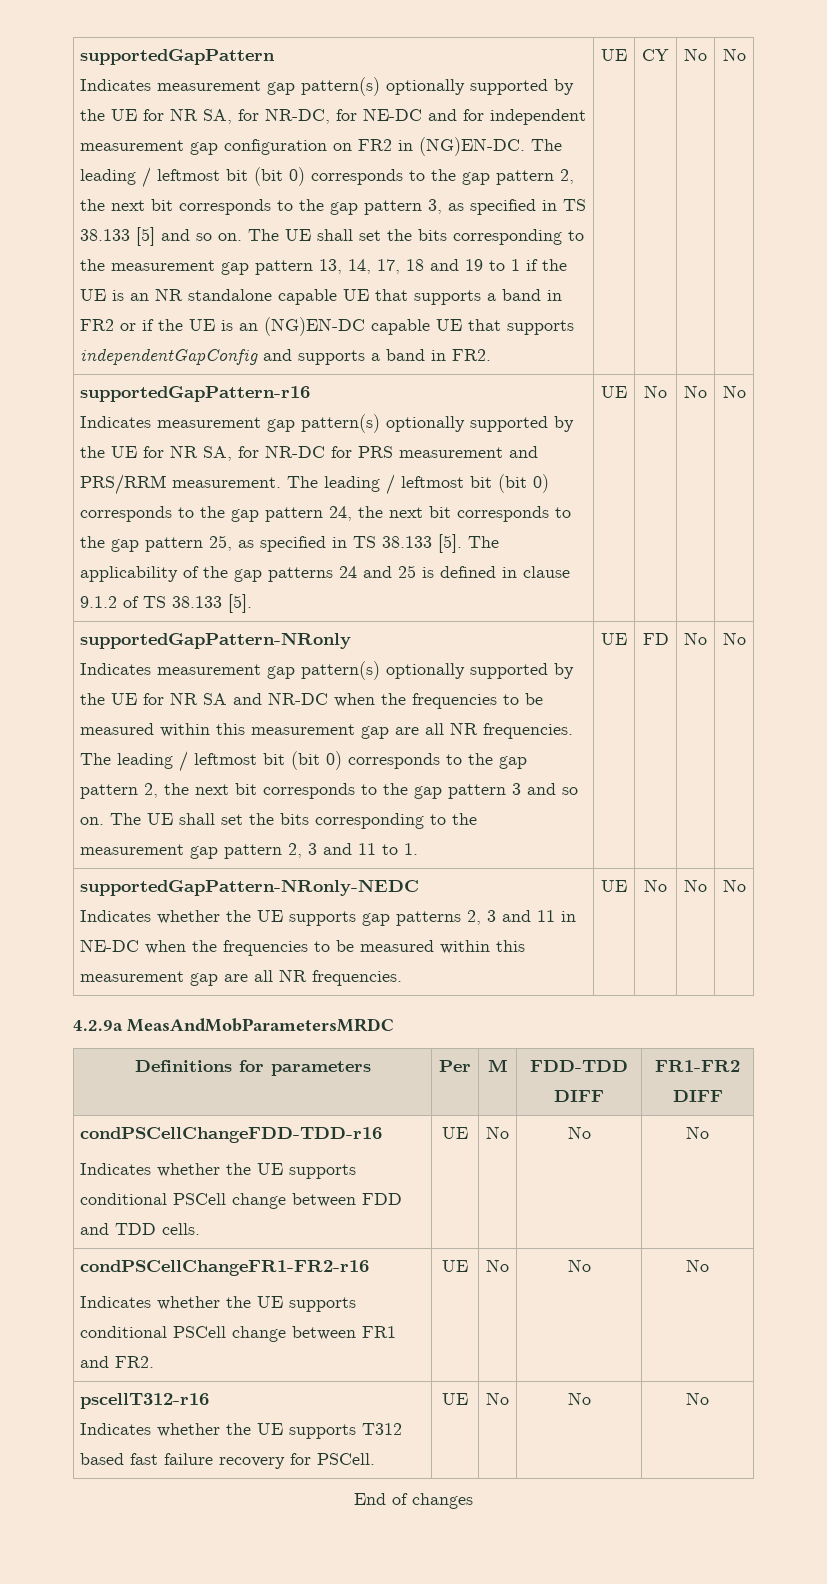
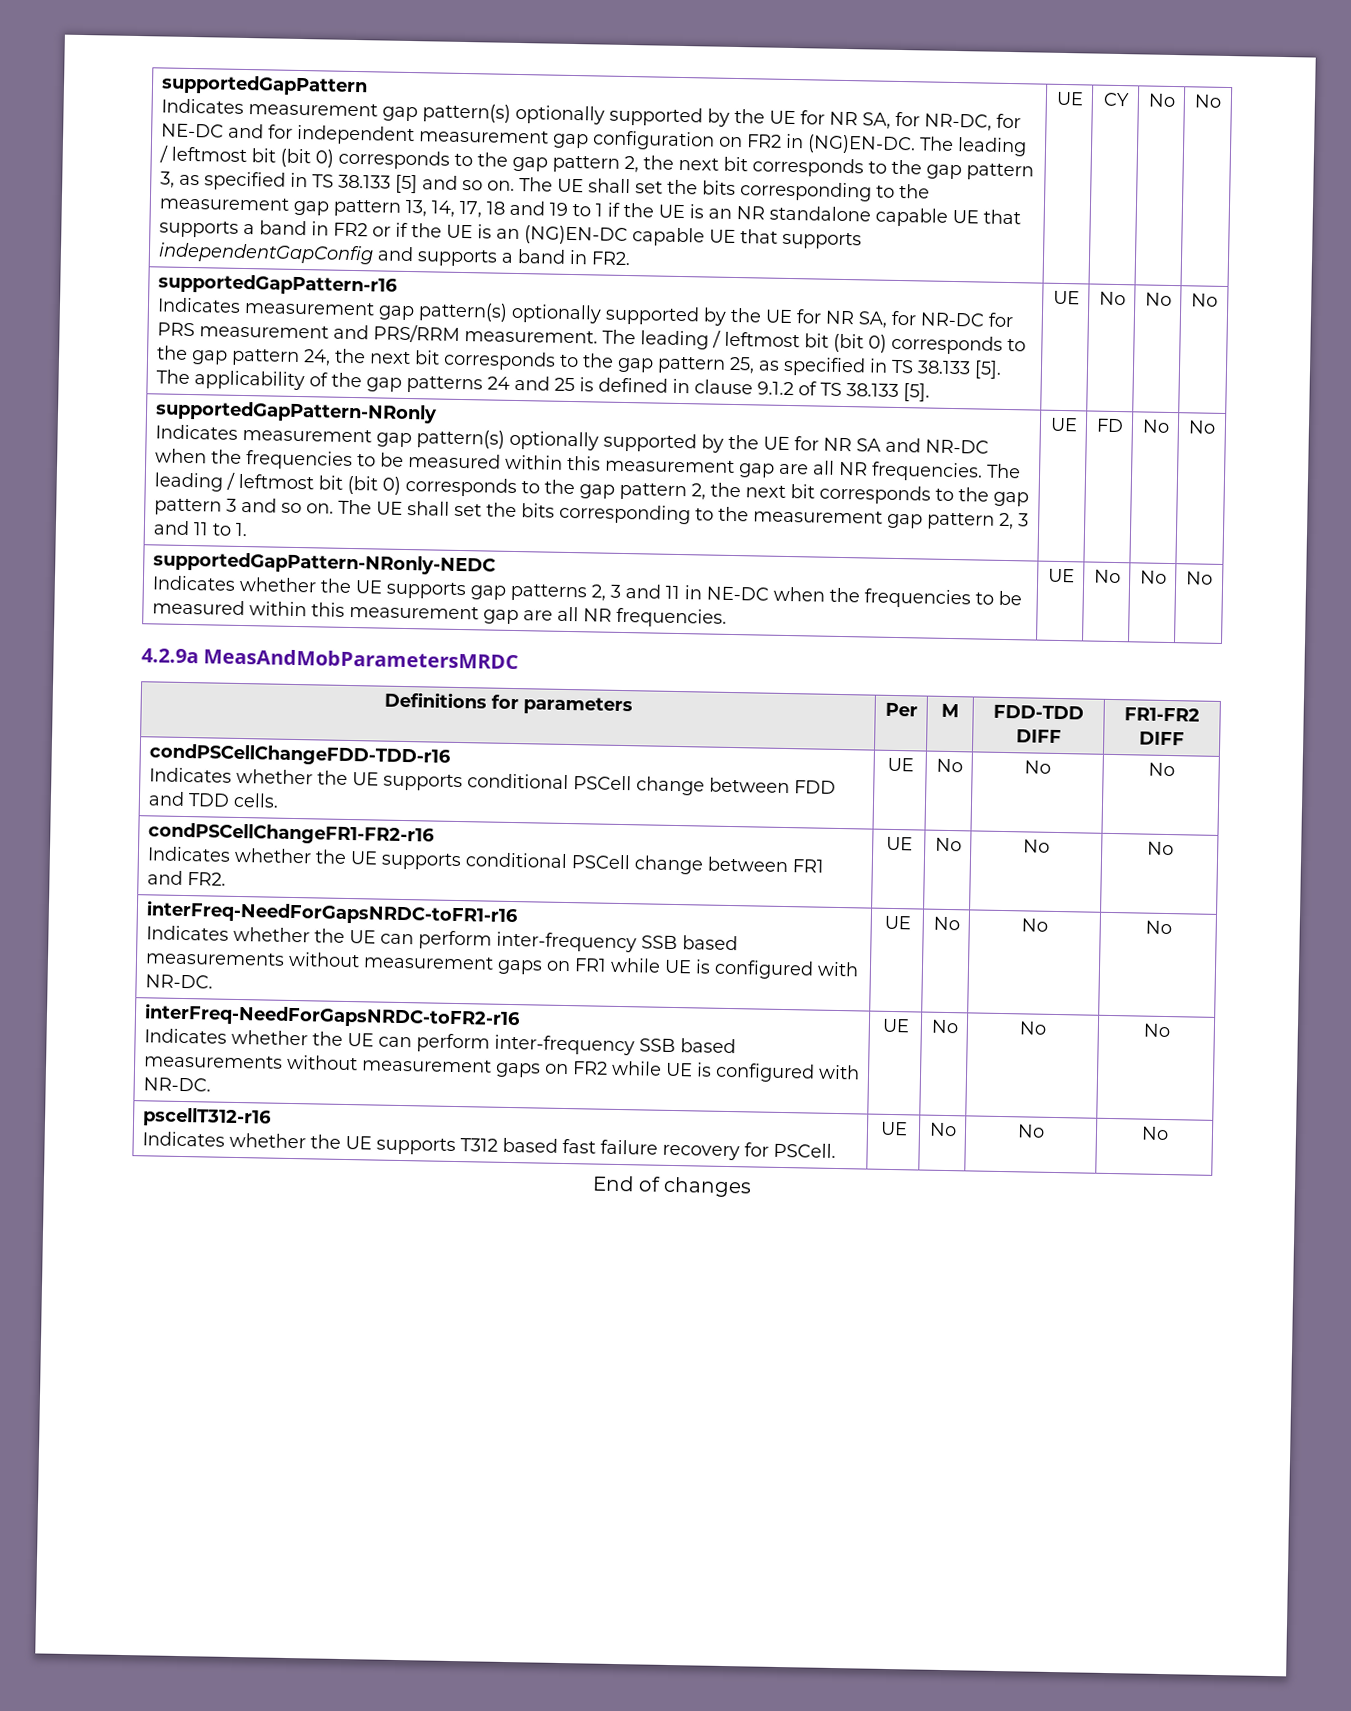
+ interFreq-NeedForGapsNRDC-toFR1-r16
+ Indicates whether the UE can perform inter-frequency SSB based measurements without measurement gaps on FR1 while UE is configured with NR-DC. | UE | No | No | No
+ interFreq-NeedForGapsNRDC-toFR2-r16
+ Indicates whether the UE can perform inter-frequency SSB based measurements without measurement gaps on FR2 while UE is configured with NR-DC. | UE | No | No | No

